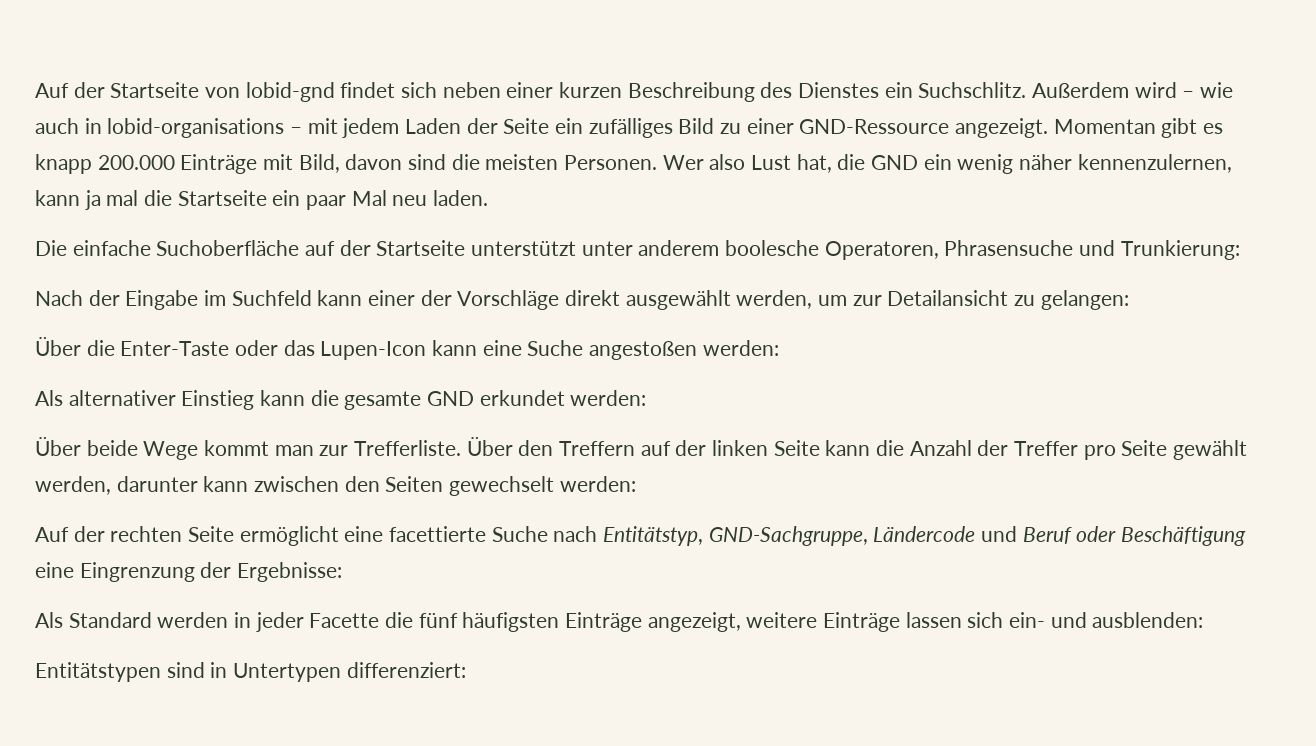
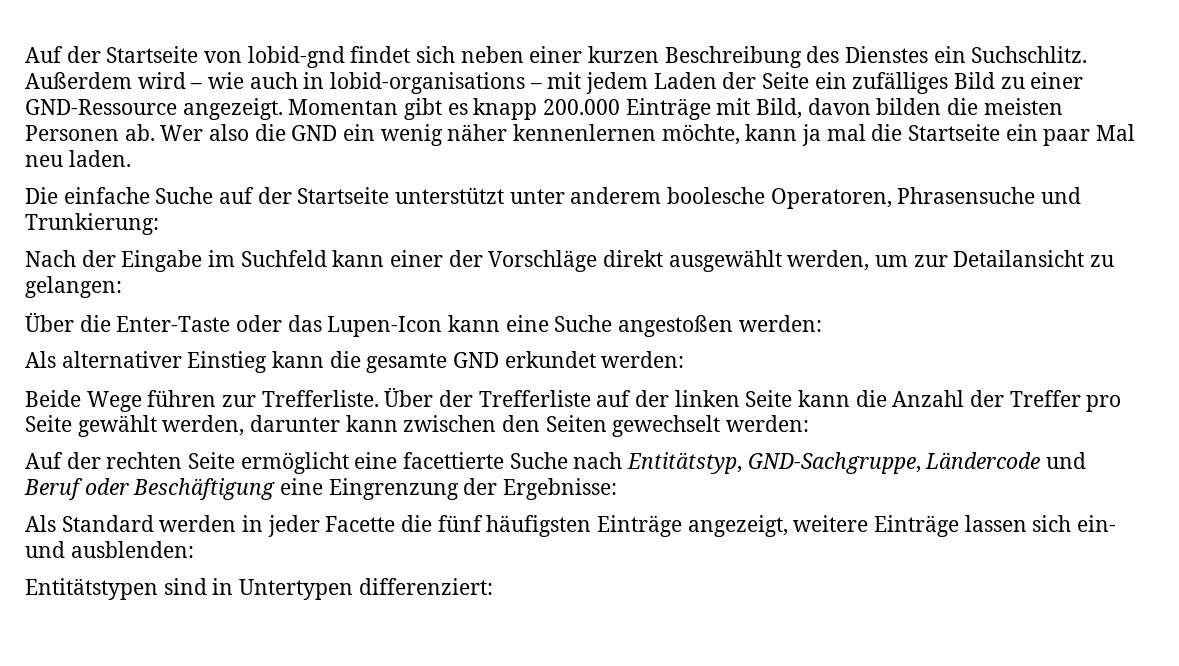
- Momentan gibt es knapp 200.000 Einträge mit Bild, davon sind die meisten Personen. Wer also Lust hat, die GND ein wenig näher kennenzulernen, kann ja mal die Startseite ein paar Mal neu laden.
+ Momentan gibt es knapp 200.000 Einträge mit Bild, davon bilden die meisten Personen ab. Wer also die GND ein wenig näher kennenlernen möchte, kann ja mal die Startseite ein paar Mal neu laden.
- Die einfache Suchoberfläche auf der Startseite unterstützt unter anderem boolesche Operatoren, Phrasensuche und Trunkierung:
+ Die einfache Suche auf der Startseite unterstützt unter anderem boolesche Operatoren, Phrasensuche und Trunkierung:
- Über beide Wege kommt man zur Trefferliste.
+ Beide Wege führen zur Trefferliste.
- Über den Treffern auf der linken Seite kann die Anzahl der Treffer pro Seite gewählt werden, darunter kann zwischen den Seiten gewechselt werden:
+ Über der Trefferliste auf der linken Seite kann die Anzahl der Treffer pro Seite gewählt werden, darunter kann zwischen den Seiten gewechselt werden:

